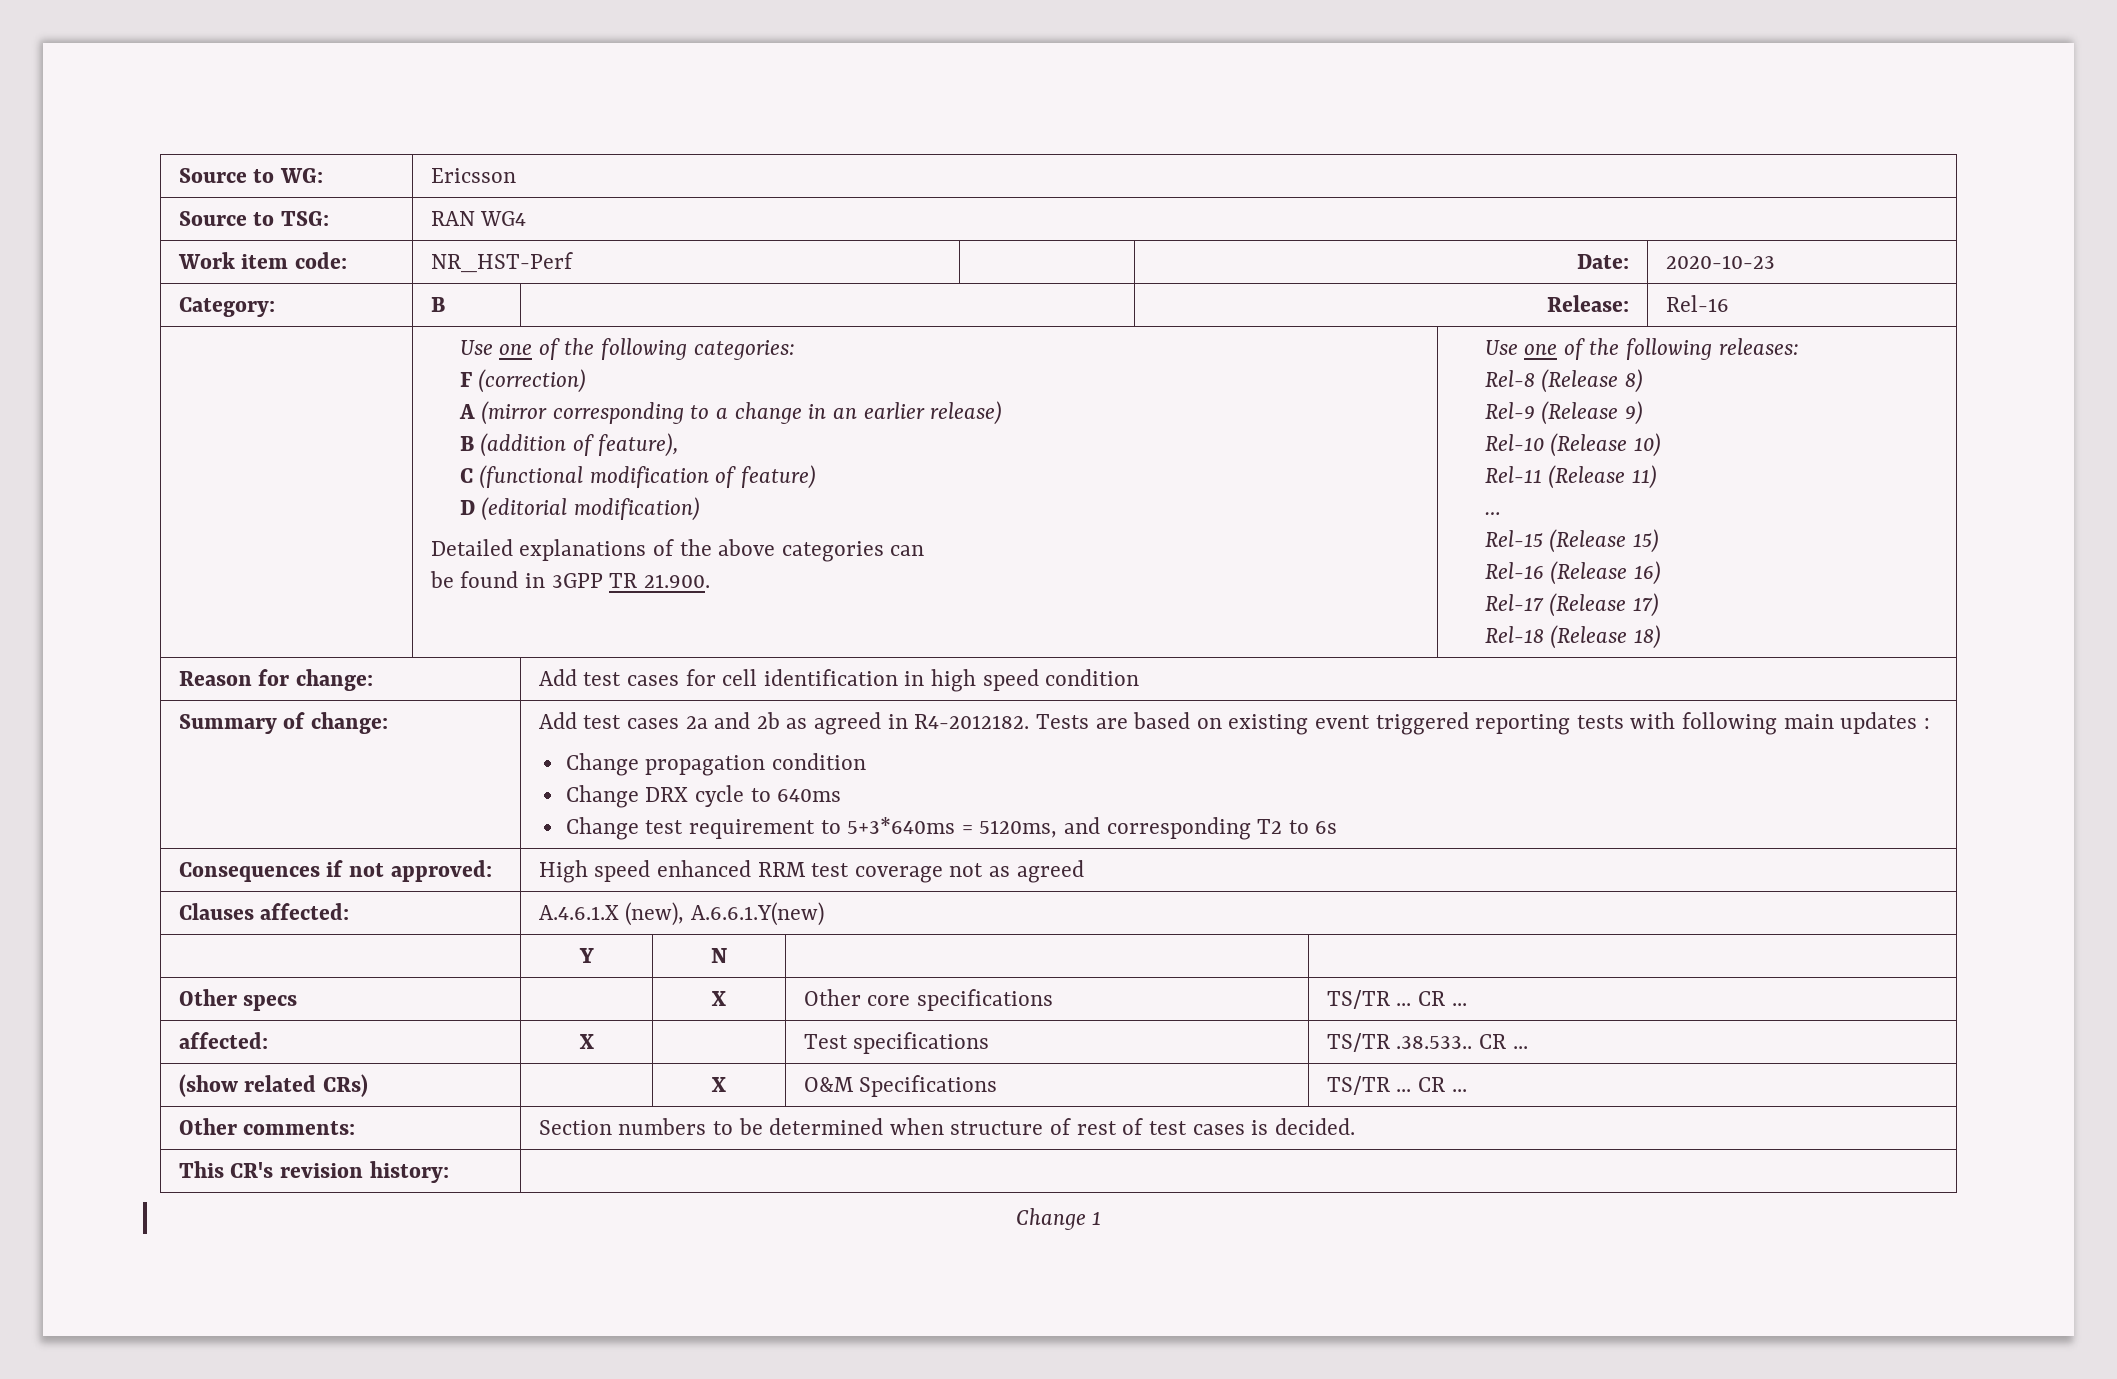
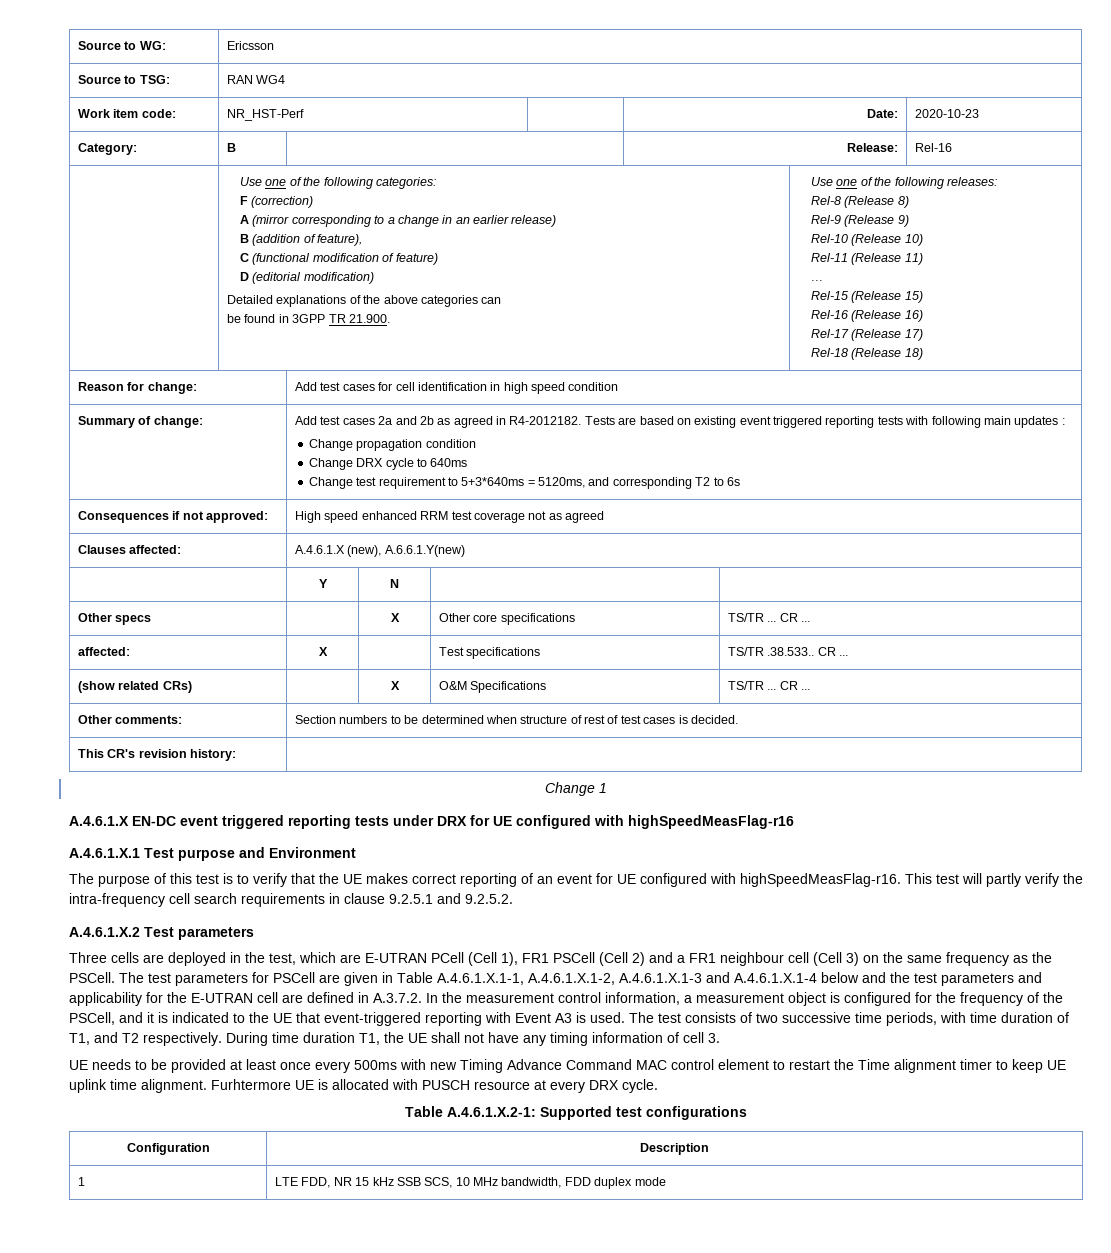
+ A.4.6.1.X EN-DC event triggered reporting tests under DRX for UE configured with highSpeedMeasFlag-r16
+ A.4.6.1.X.1 Test purpose and Environment
+ The purpose of this test is to verify that the UE makes correct reporting of an event for UE configured with highSpeedMeasFlag-r16. This test will partly verify the intra-frequency cell search requirements in clause 9.2.5.1 and 9.2.5.2.
+ A.4.6.1.X.2 Test parameters
+ Three cells are deployed in the test, which are E-UTRAN PCell (Cell 1), FR1 PSCell (Cell 2) and a FR1 neighbour cell (Cell 3) on the same frequency as the PSCell. The test parameters for PSCell are given in Table A.4.6.1.X.1-1, A.4.6.1.X.1-2, A.4.6.1.X.1-3 and A.4.6.1.X.1-4 below and the test parameters and applicability for the E-UTRAN cell are defined in A.3.7.2. In the measurement control information, a measurement object is configured for the frequency of the PSCell, and it is indicated to the UE that event-triggered reporting with Event A3 is used. The test consists of two successive time periods, with time duration of T1, and T2 respectively. During time duration T1, the UE shall not have any timing information of cell 3.
+ UE needs to be provided at least once every 500ms with new Timing Advance Command MAC control element to restart the Time alignment timer to keep UE uplink time alignment. Furhtermore UE is allocated with PUSCH resource at every DRX cycle.
+ Table A.4.6.1.X.2-1: Supported test configurations
+ Configuration | Description
+ 1 | LTE FDD, NR 15 kHz SSB SCS, 10 MHz bandwidth, FDD duplex mode

